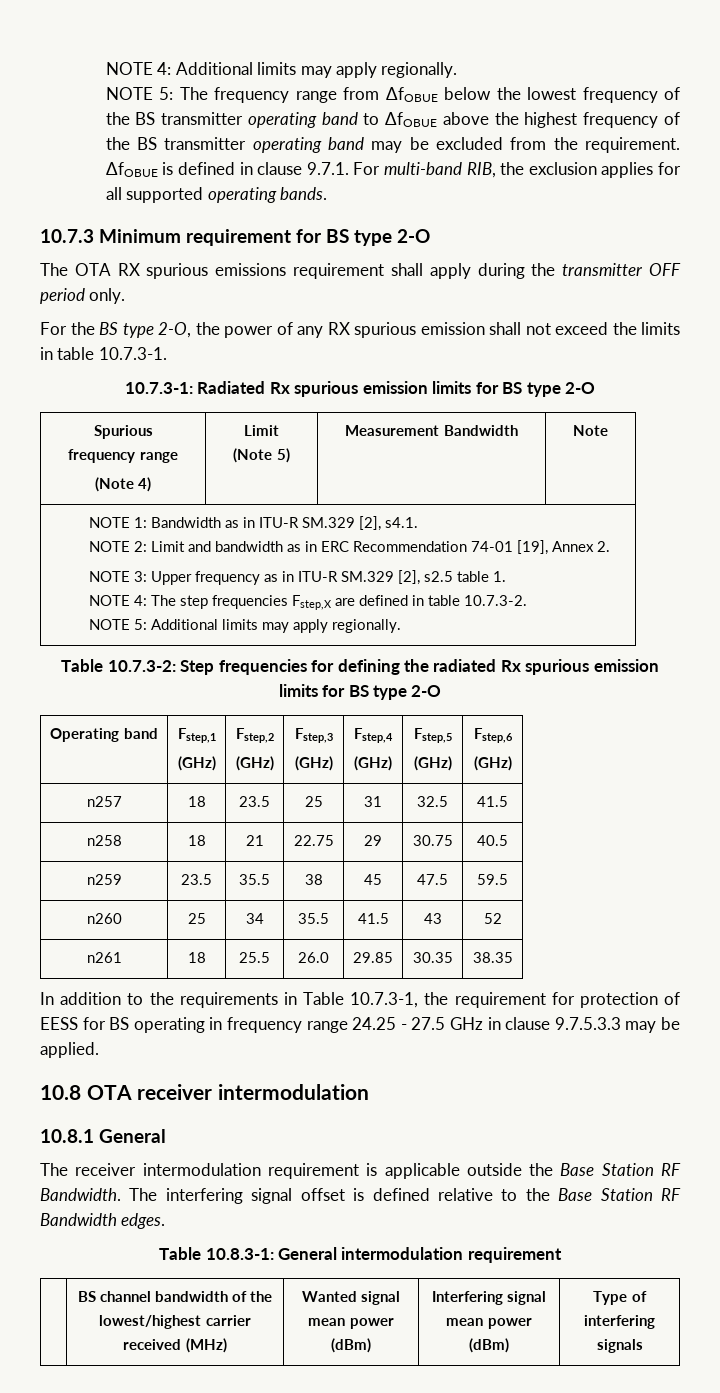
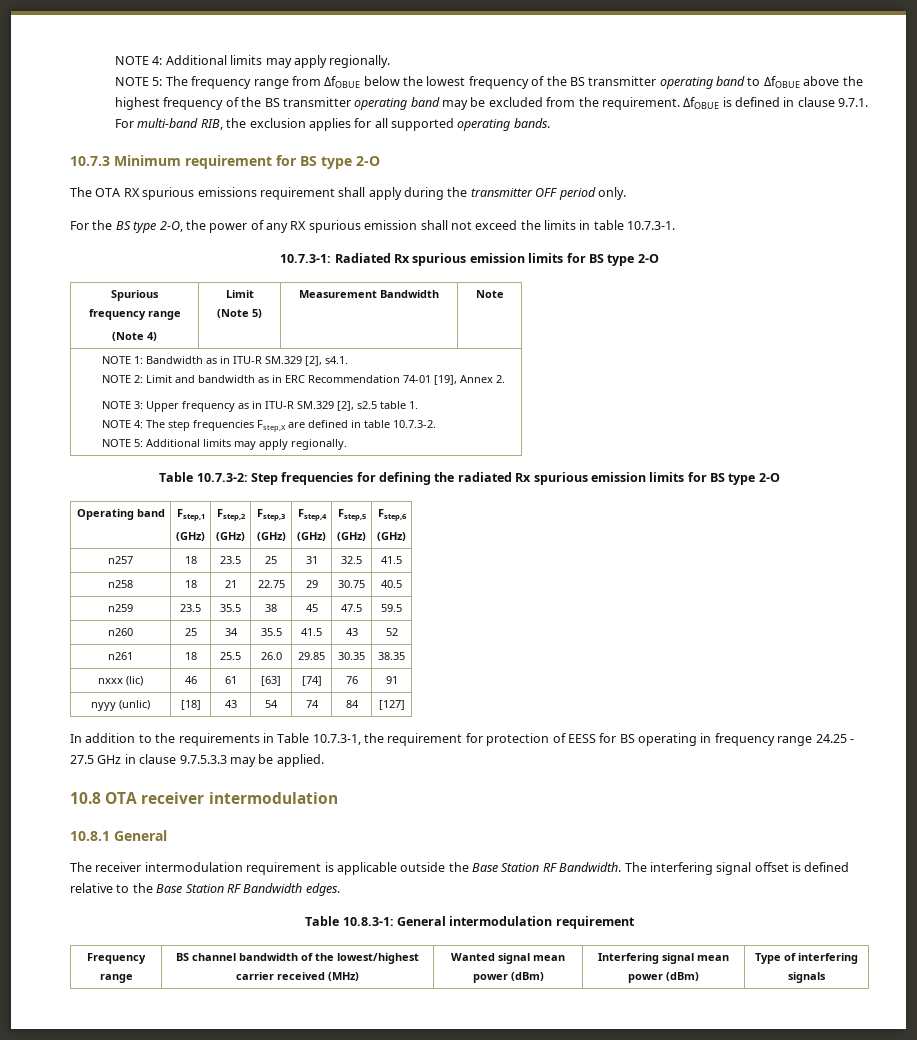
+ nxxx (lic) | 46 | 61 | [63] | [74] | 76 | 91
+ nyyy (unlic) | [18] | 43 | 54 | 74 | 84 | [127]
- | BS channel bandwidth of the lowest/highest carrier received (MHz) | Wanted signal mean power (dBm) | Interfering signal mean power (dBm) | Type of interfering signals
+ Frequency range | BS channel bandwidth of the lowest/highest carrier received (MHz) | Wanted signal mean power (dBm) | Interfering signal mean power (dBm) | Type of interfering signals

